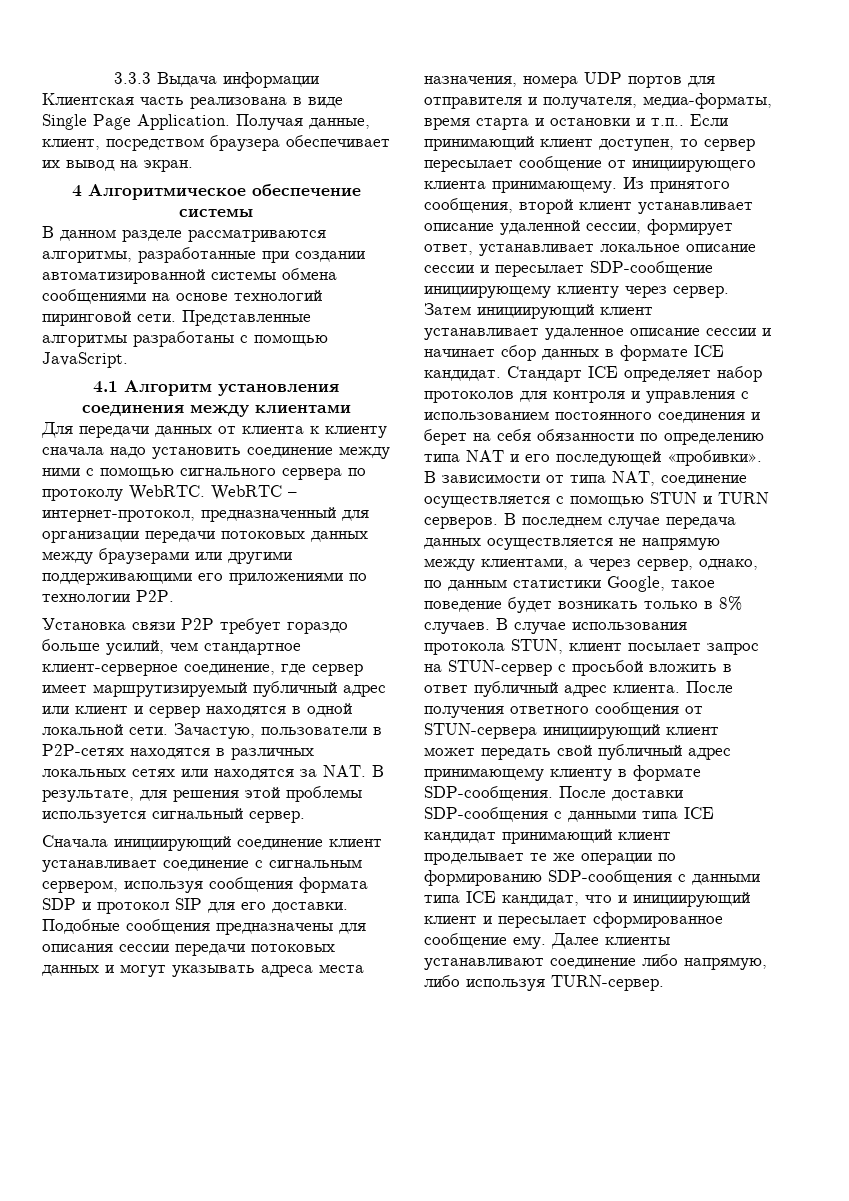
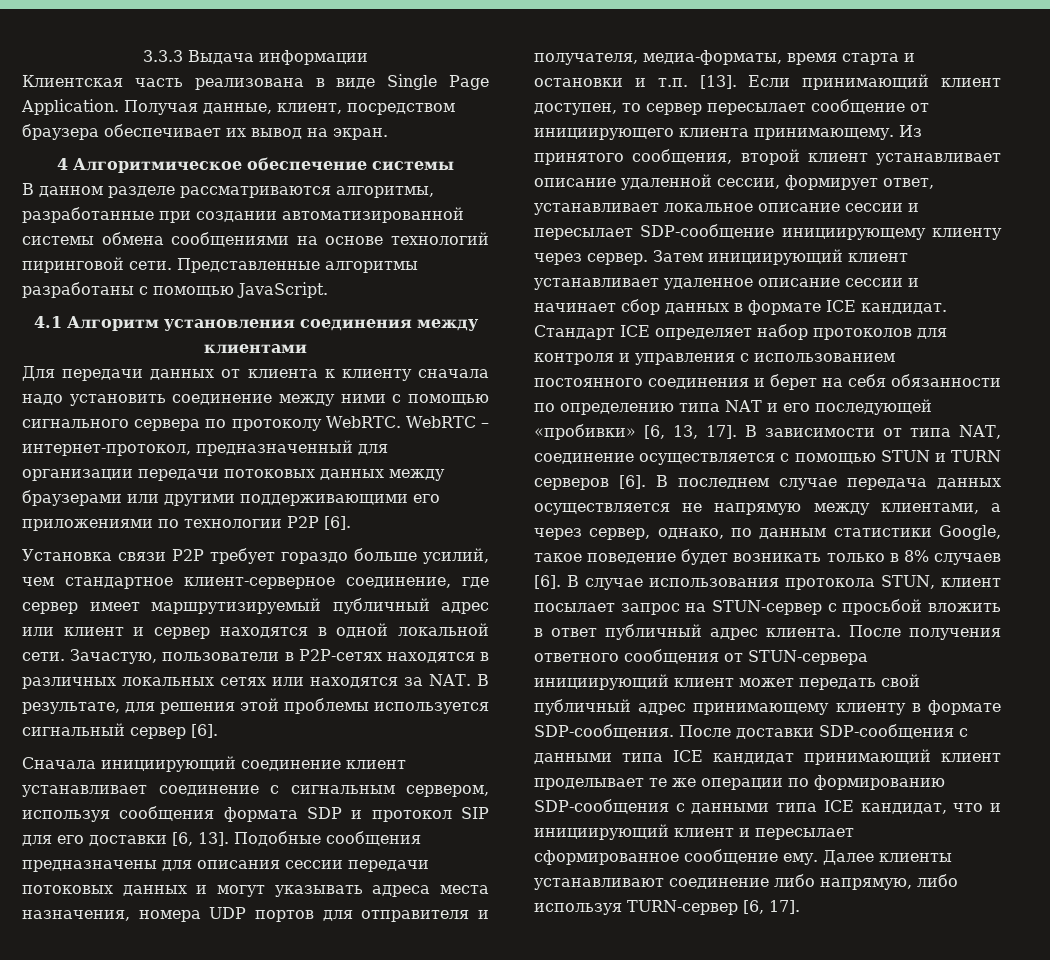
- WebRTC – интернет-протокол, предназначенный для организации передачи потоковых данных между браузерами или другими поддерживающими его приложениями по технологии P2P.
+ WebRTC – интернет-протокол, предназначенный для организации передачи потоковых данных между браузерами или другими поддерживающими его приложениями по технологии P2P [6].
- Зачастую, пользователи в P2P-сетях находятся в различных локальных сетях или находятся за NAT. В результате, для решения этой проблемы используется сигнальный сервер.
+ Зачастую, пользователи в P2P-сетях находятся в различных локальных сетях или находятся за NAT. В результате, для решения этой проблемы используется сигнальный сервер [6].
- Сначала инициирующий соединение клиент устанавливает соединение с сигнальным сервером, используя сообщения формата SDP и протокол SIP для его доставки.
+ Сначала инициирующий соединение клиент устанавливает соединение с сигнальным сервером, используя сообщения формата SDP и протокол SIP для его доставки [6, 13].
- Подобные сообщения предназначены для описания сессии передачи потоковых данных и могут указывать адреса места назначения, номера UDP портов для отправителя и получателя, медиа-форматы, время старта и остановки и т.п..
+ Подобные сообщения предназначены для описания сессии передачи потоковых данных и могут указывать адреса места назначения, номера UDP портов для отправителя и получателя, медиа-форматы, время старта и остановки и т.п. [13].
- Стандарт ICE определяет набор протоколов для контроля и управления с использованием постоянного соединения и берет на себя обязанности по определению типа NAT и его последующей «пробивки».
+ Стандарт ICE определяет набор протоколов для контроля и управления с использованием постоянного соединения и берет на себя обязанности по определению типа NAT и его последующей «пробивки» [6, 13, 17].
- В зависимости от типа NAT, соединение осуществляется с помощью STUN и TURN серверов.
+ В зависимости от типа NAT, соединение осуществляется с помощью STUN и TURN серверов [6].
- В последнем случае передача данных осуществляется не напрямую между клиентами, а через сервер, однако, по данным статистики Google, такое поведение будет возникать только в 8% случаев.
+ В последнем случае передача данных осуществляется не напрямую между клиентами, а через сервер, однако, по данным статистики Google, такое поведение будет возникать только в 8% случаев [6].
- Далее клиенты устанавливают соединение либо напрямую, либо используя TURN-сервер.
+ Далее клиенты устанавливают соединение либо напрямую, либо используя TURN-сервер [6, 17].

